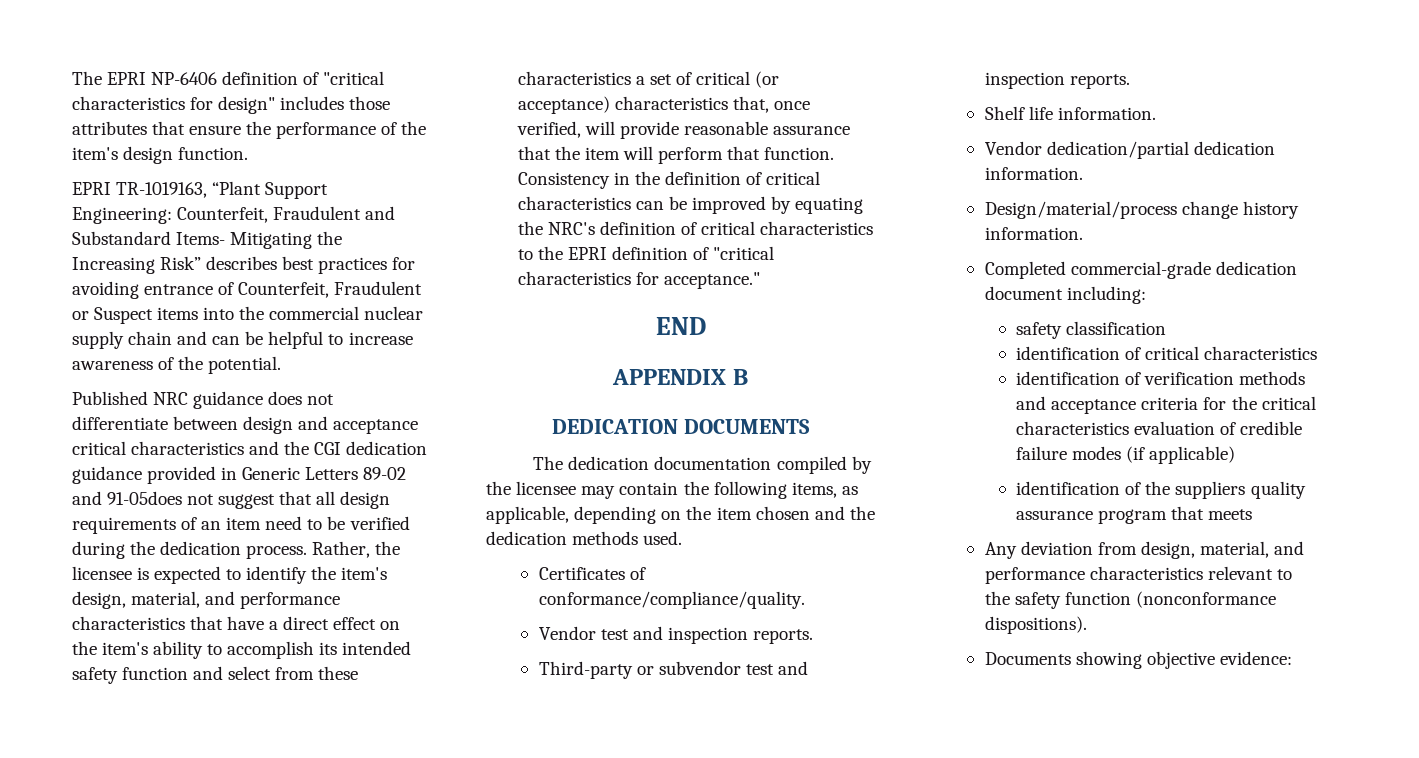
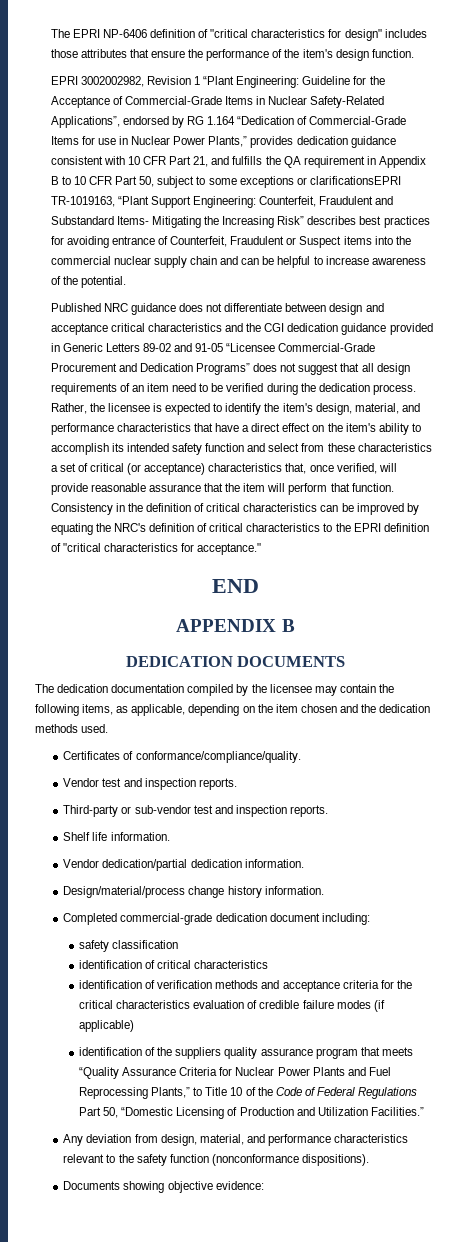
- EPRI TR-1019163, “Plant Support Engineering: Counterfeit, Fraudulent and Substandard Items- Mitigating the Increasing Risk” describes best practices for avoiding entrance of Counterfeit, Fraudulent or Suspect items into the commercial nuclear supply chain and can be helpful to increase awareness of the potential.
+ EPRI 3002002982, Revision 1 “Plant Engineering: Guideline for the Acceptance of Commercial-Grade Items in Nuclear Safety-Related Applications”, endorsed by RG 1.164 “Dedication of Commercial-Grade Items for use in Nuclear Power Plants,” provides dedication guidance consistent with 10 CFR Part 21, and fulfills the QA requirement in Appendix B to 10 CFR Part 50, subject to some exceptions or clarificationsEPRI TR-1019163, “Plant Support Engineering: Counterfeit, Fraudulent and Substandard Items- Mitigating the Increasing Risk” describes best practices for avoiding entrance of Counterfeit, Fraudulent or Suspect items into the commercial nuclear supply chain and can be helpful to increase awareness of the potential.
- Published NRC guidance does not differentiate between design and acceptance critical characteristics and the CGI dedication guidance provided in Generic Letters 89-02 and 91-05does not suggest that all design requirements of an item need to be verified during the dedication process.
+ Published NRC guidance does not differentiate between design and acceptance critical characteristics and the CGI dedication guidance provided in Generic Letters 89-02 and 91-05 “Licensee Commercial-Grade Procurement and Dedication Programs” does not suggest that all design requirements of an item need to be verified during the dedication process.
- Third-party or subvendor test and inspection reports.
+ Third-party or sub-vendor test and inspection reports.
- identification of the suppliers quality assurance program that meets
+ identification of the suppliers quality assurance program that meets “Quality Assurance Criteria for Nuclear Power Plants and Fuel Reprocessing Plants,” to Title 10 of the Code of Federal Regulations Part 50, “Domestic Licensing of Production and Utilization Facilities.”

